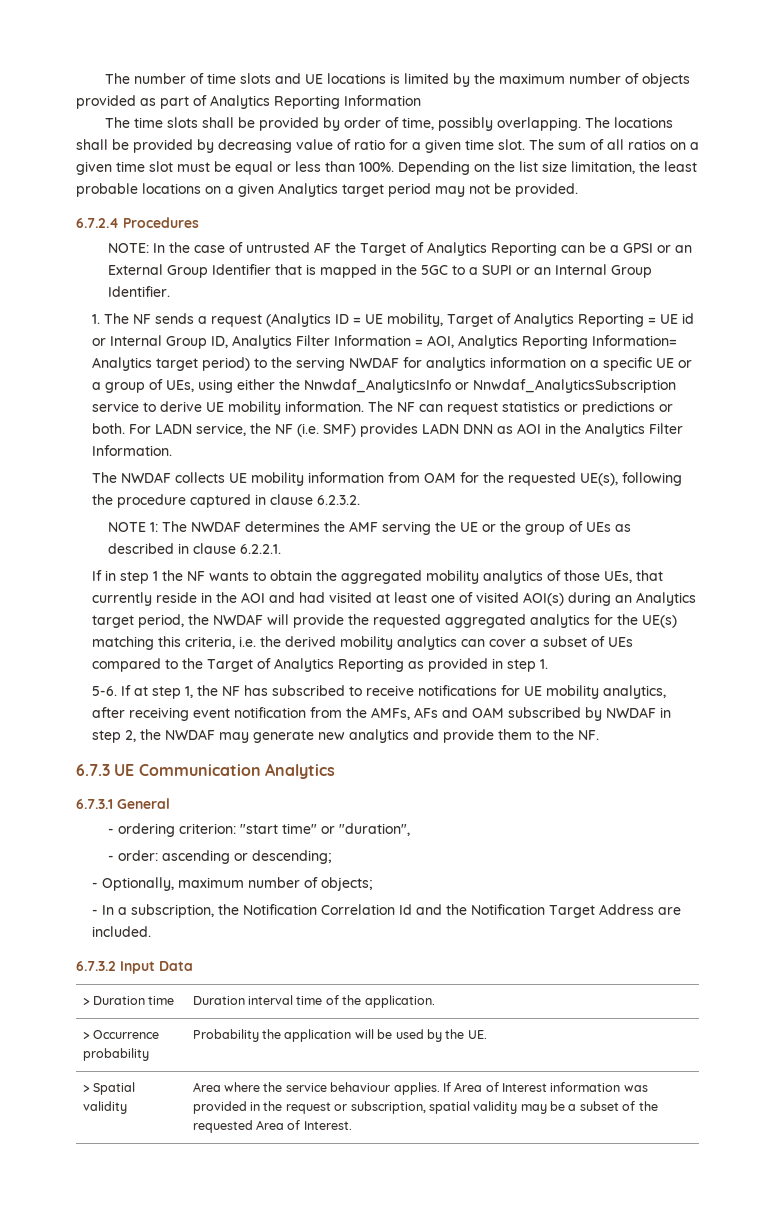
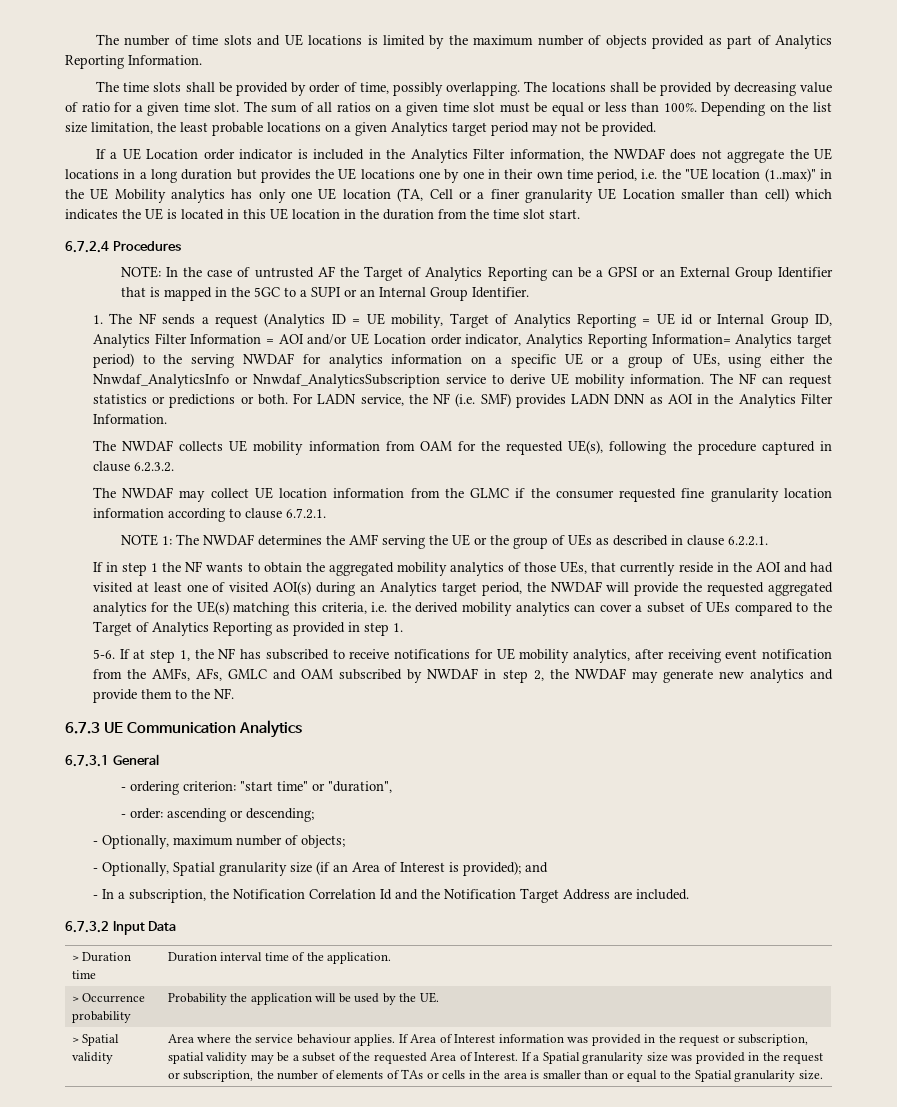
- The number of time slots and UE locations is limited by the maximum number of objects provided as part of Analytics Reporting Information
+ The number of time slots and UE locations is limited by the maximum number of objects provided as part of Analytics Reporting Information.
+ If a UE Location order indicator is included in the Analytics Filter information, the NWDAF does not aggregate the UE locations in a long duration but provides the UE locations one by one in their own time period, i.e. the "UE location (1..max)" in the UE Mobility analytics has only one UE location (TA, Cell or a finer granularity UE Location smaller than cell) which indicates the UE is located in this UE location in the duration from the time slot start.
- 1. The NF sends a request (Analytics ID = UE mobility, Target of Analytics Reporting = UE id or Internal Group ID, Analytics Filter Information = AOI, Analytics Reporting Information= Analytics target period) to the serving NWDAF for analytics information on a specific UE or a group of UEs, using either the Nnwdaf_AnalyticsInfo or Nnwdaf_AnalyticsSubscription service to derive UE mobility information.
+ 1. The NF sends a request (Analytics ID = UE mobility, Target of Analytics Reporting = UE id or Internal Group ID, Analytics Filter Information = AOI and/or UE Location order indicator, Analytics Reporting Information= Analytics target period) to the serving NWDAF for analytics information on a specific UE or a group of UEs, using either the Nnwdaf_AnalyticsInfo or Nnwdaf_AnalyticsSubscription service to derive UE mobility information.
+ The NWDAF may collect UE location information from the GLMC if the consumer requested fine granularity location information according to clause 6.7.2.1.
- If at step 1, the NF has subscribed to receive notifications for UE mobility analytics, after receiving event notification from the AMFs, AFs and OAM subscribed by NWDAF in step 2, the NWDAF may generate new analytics and provide them to the NF.
+ If at step 1, the NF has subscribed to receive notifications for UE mobility analytics, after receiving event notification from the AMFs, AFs, GMLC and OAM subscribed by NWDAF in step 2, the NWDAF may generate new analytics and provide them to the NF.
+ - Optionally, Spatial granularity size (if an Area of Interest is provided); and
+ If a Spatial granularity size was provided in the request or subscription, the number of elements of TAs or cells in the area is smaller than or equal to the Spatial granularity size.

